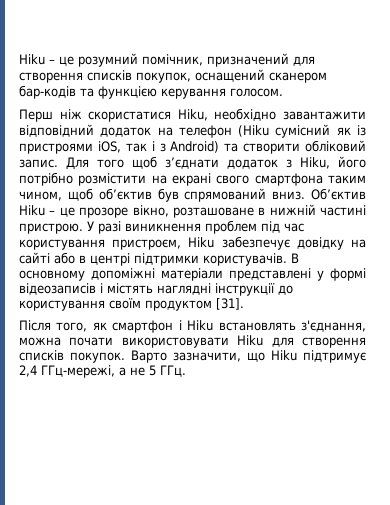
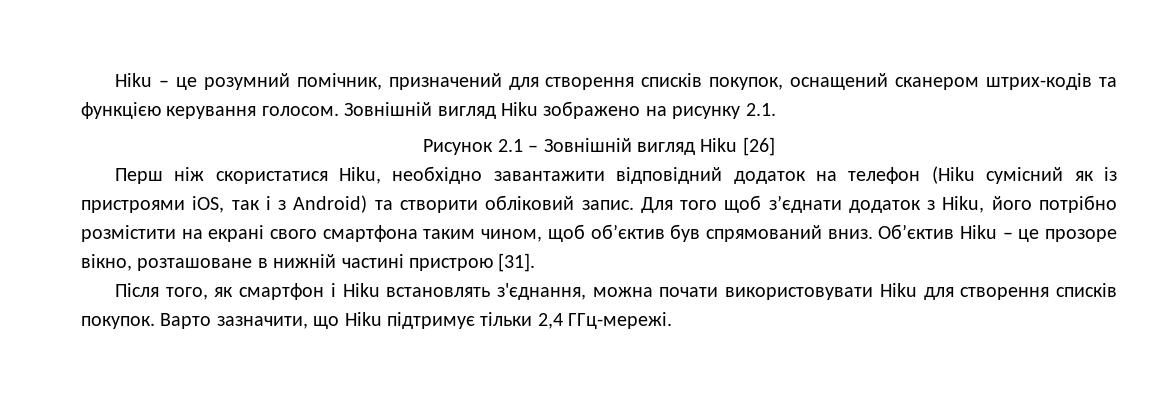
- Hiku – це розумний помічник, призначений для створення списків покупок, оснащений сканером бар-кодів та функцією керування голосом.
+ Hiku – це розумний помічник, призначений для створення списків покупок, оснащений сканером штрих-кодів та функцією керування голосом. Зовнішній вигляд Hiku зображено на рисунку 2.1.
+ Рисунок 2.1 – Зовнішній вигляд Hiku [26]
- Об’єктив Hiku – це прозоре вікно, розташоване в нижній частині пристрою. У разі виникнення проблем під час користування пристроєм, Hiku забезпечує довідку на сайті або в центрі підтримки користувачів. В основному допоміжні матеріали представлені у формі відеозаписів і містять наглядні інструкції до користування своїм продуктом [31].
+ Об’єктив Hiku – це прозоре вікно, розташоване в нижній частині пристрою [31].
- Варто зазначити, що Hiku підтримує 2,4 ГГц-мережі, а не 5 ГГц.
+ Варто зазначити, що Hiku підтримує тільки 2,4 ГГц-мережі.

